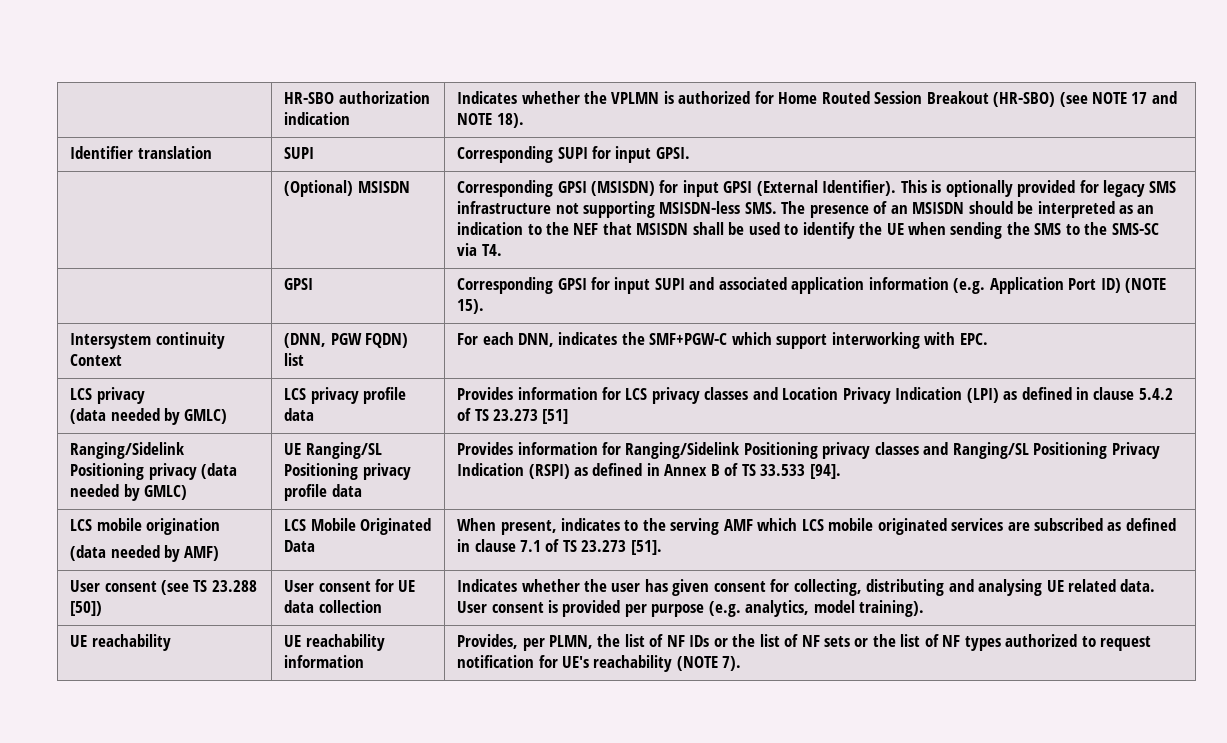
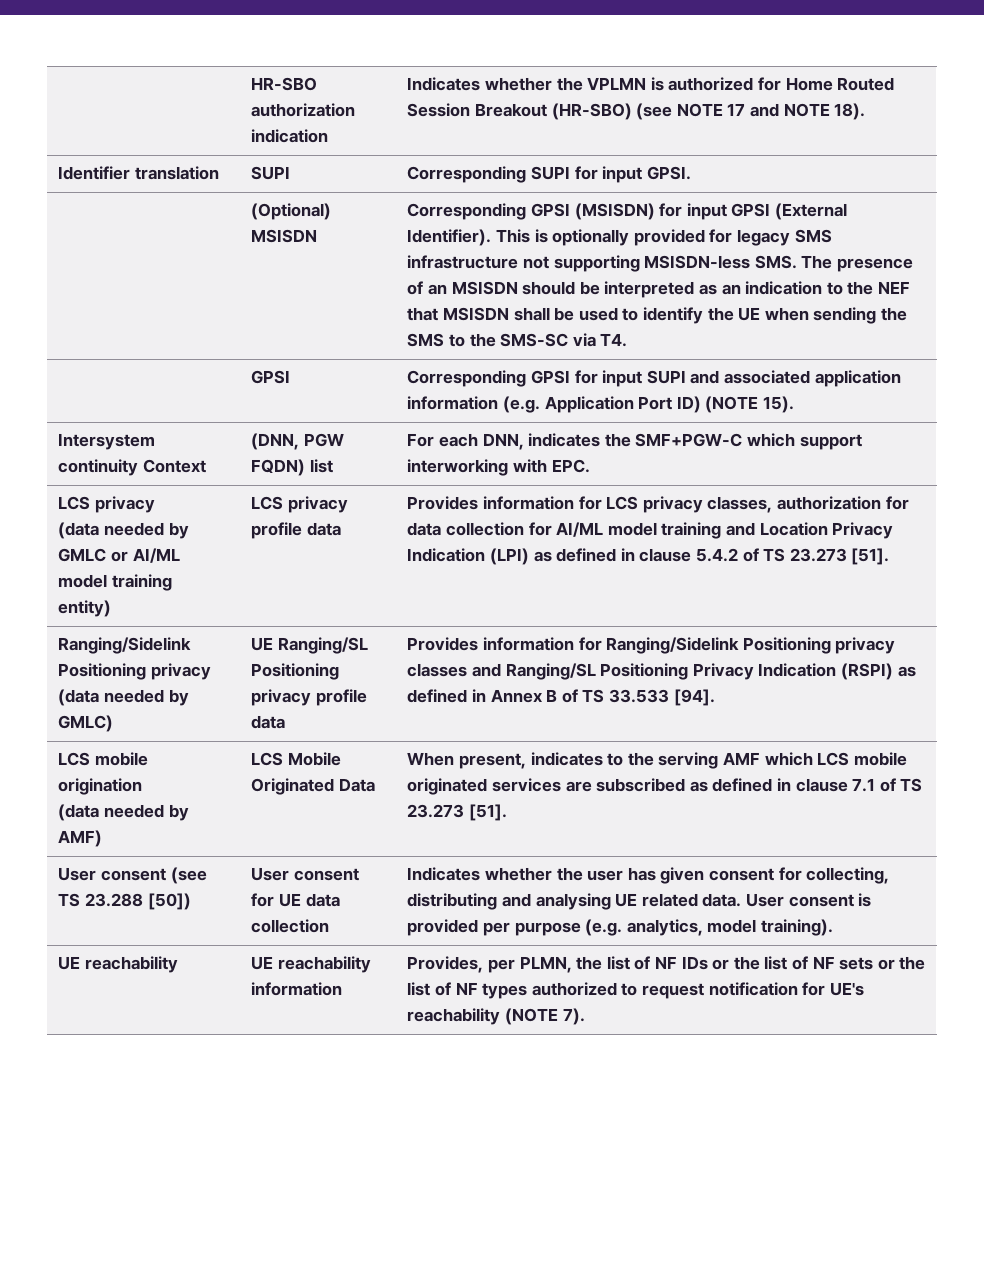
  Intersystem continuity Context | (DNN, PGW FQDN) list | For each DNN, indicates the SMF+PGW-C which support interworking with EPC.
  LCS privacy
- (data needed by GMLC)
+ (data needed by GMLC or AI/ML model training entity)
- Provides information for LCS privacy classes and Location Privacy Indication (LPI) as defined in clause 5.4.2 of TS 23.273 [51]
+ Provides information for LCS privacy classes, authorization for data collection for AI/ML model training and Location Privacy Indication (LPI) as defined in clause 5.4.2 of TS 23.273 [51].

